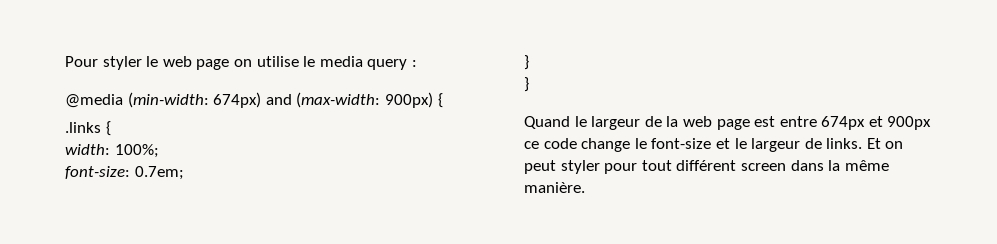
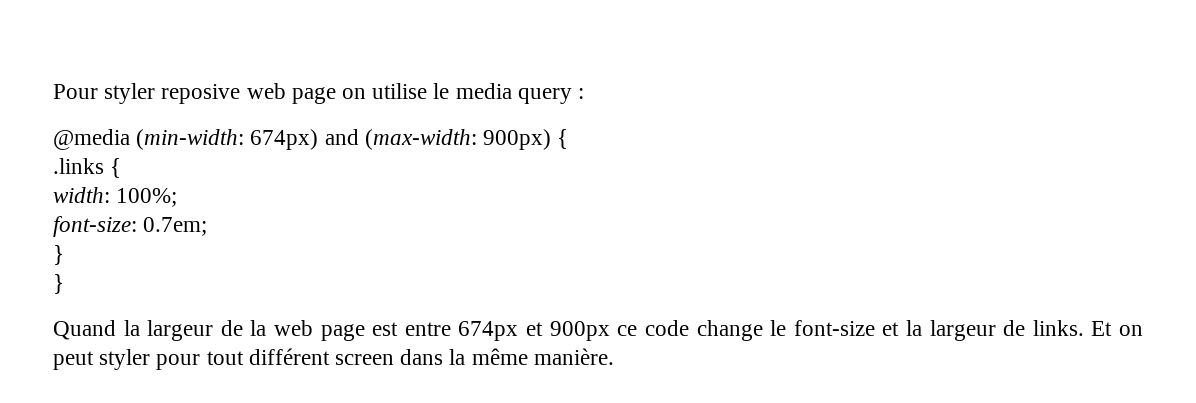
- Pour styler le web page on utilise le media query :
+ Pour styler reposive web page on utilise le media query :
- Quand le largeur de la web page est entre 674px et 900px ce code change le font-size et le largeur de links.
+ Quand la largeur de la web page est entre 674px et 900px ce code change le font-size et la largeur de links.

